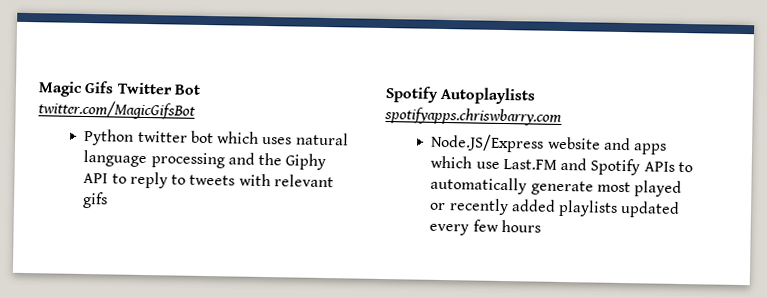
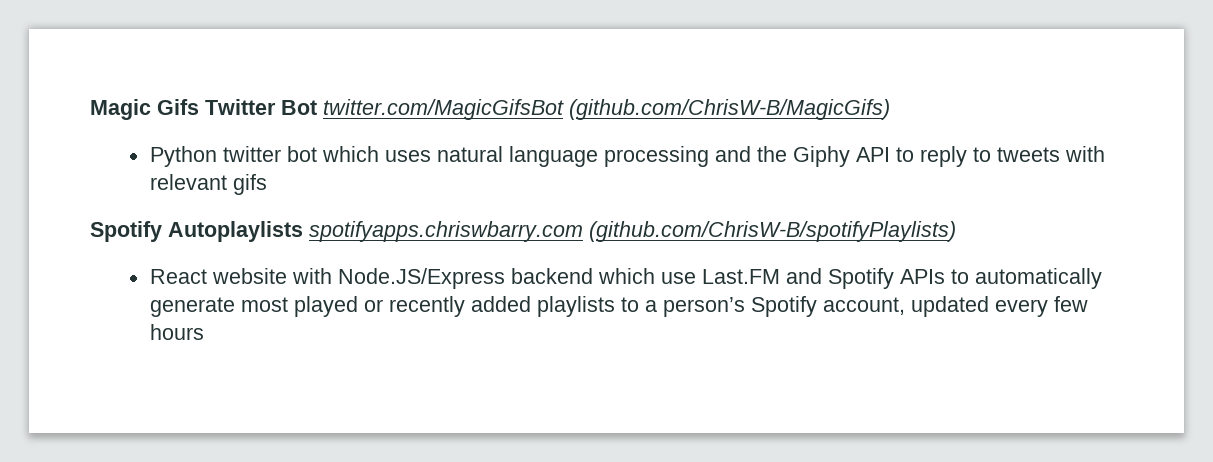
- Magic Gifs Twitter Bot twitter.com/MagicGifsBot
+ Magic Gifs Twitter Bot twitter.com/MagicGifsBot (github.com/ChrisW-B/MagicGifs)
- Spotify Autoplaylists spotifyapps.chriswbarry.com
- Node.JS/Express website and apps which use Last.FM and Spotify APIs to automatically generate most played or recently added playlists updated every few hours
+ Spotify Autoplaylists spotifyapps.chriswbarry.com (github.com/ChrisW-B/spotifyPlaylists)
+ React website with Node.JS/Express backend which use Last.FM and Spotify APIs to automatically generate most played or recently added playlists to a person’s Spotify account, updated every few hours

